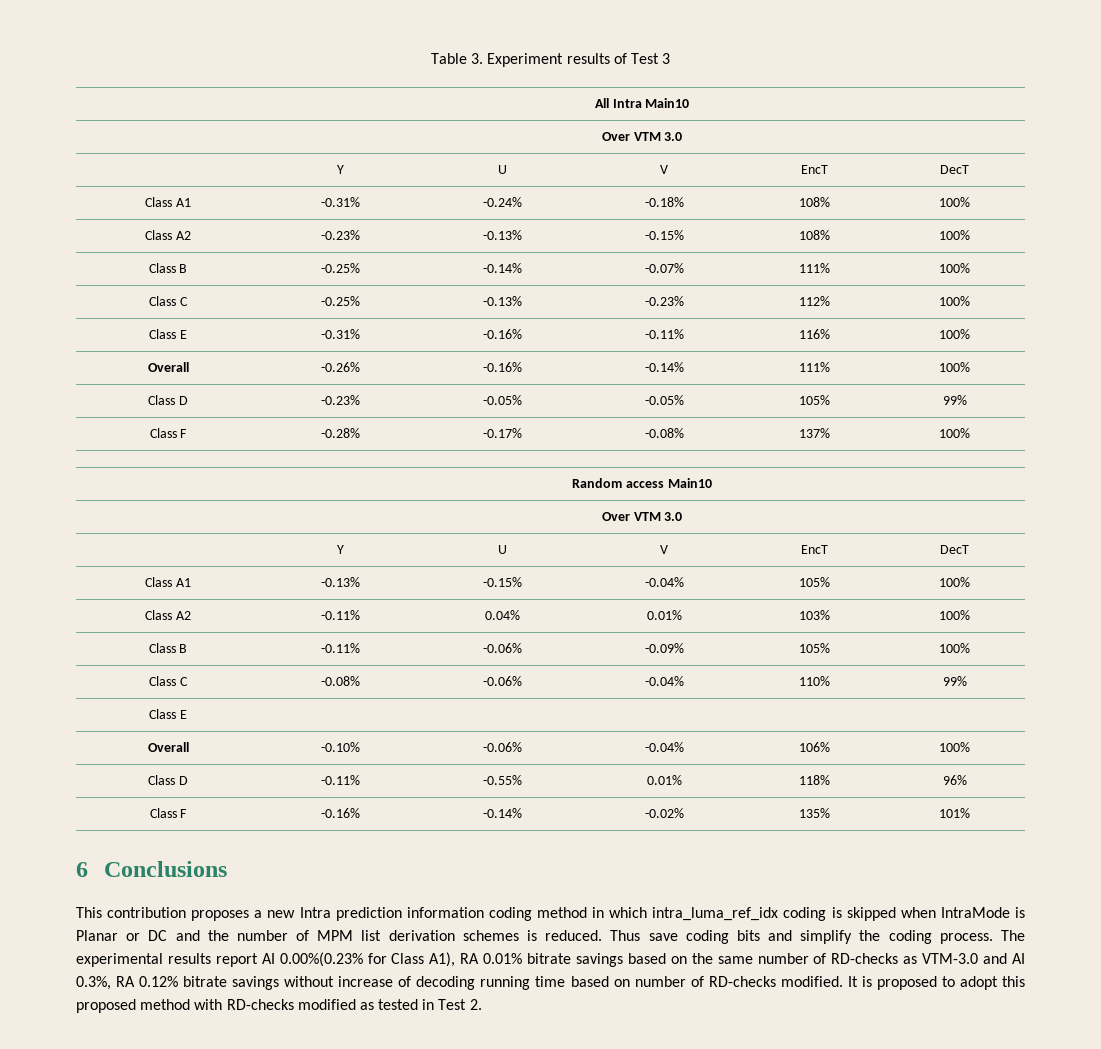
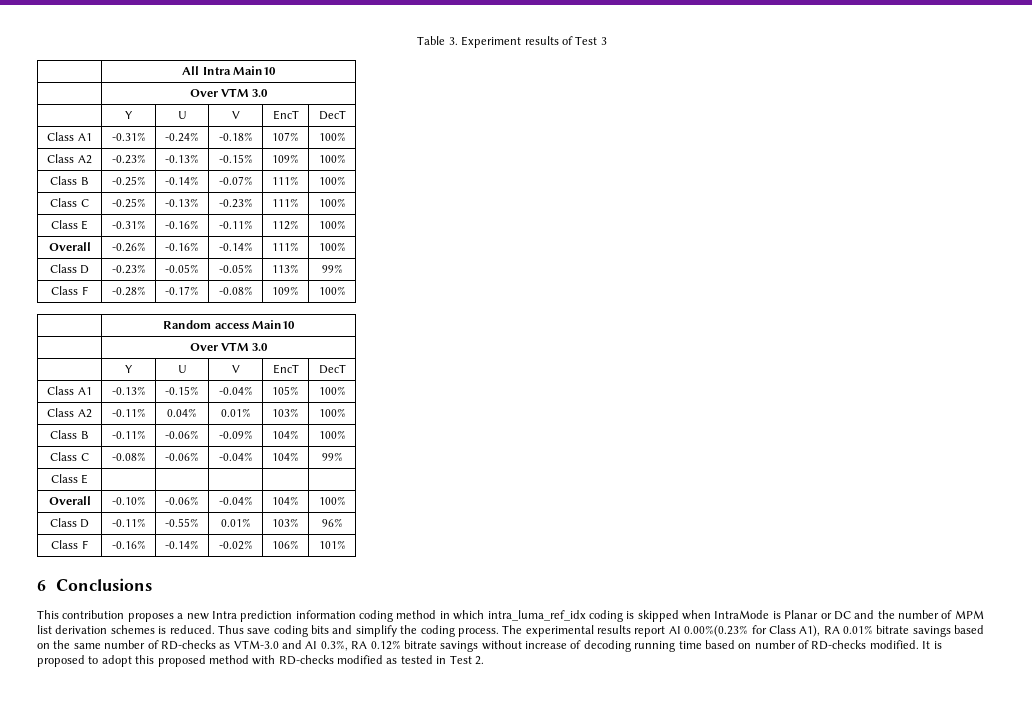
- Class A1 | -0.31% | -0.24% | -0.18% | 108% | 100%
+ Class A1 | -0.31% | -0.24% | -0.18% | 107% | 100%
- Class A2 | -0.23% | -0.13% | -0.15% | 108% | 100%
+ Class A2 | -0.23% | -0.13% | -0.15% | 109% | 100%
- Class C | -0.25% | -0.13% | -0.23% | 112% | 100%
+ Class C | -0.25% | -0.13% | -0.23% | 111% | 100%
- Class E | -0.31% | -0.16% | -0.11% | 116% | 100%
+ Class E | -0.31% | -0.16% | -0.11% | 112% | 100%
- Class D | -0.23% | -0.05% | -0.05% | 105% | 99%
+ Class D | -0.23% | -0.05% | -0.05% | 113% | 99%
- Class F | -0.28% | -0.17% | -0.08% | 137% | 100%
+ Class F | -0.28% | -0.17% | -0.08% | 109% | 100%
- Class B | -0.11% | -0.06% | -0.09% | 105% | 100%
+ Class B | -0.11% | -0.06% | -0.09% | 104% | 100%
- Class C | -0.08% | -0.06% | -0.04% | 110% | 99%
+ Class C | -0.08% | -0.06% | -0.04% | 104% | 99%
- Overall | -0.10% | -0.06% | -0.04% | 106% | 100%
+ Overall | -0.10% | -0.06% | -0.04% | 104% | 100%
- Class D | -0.11% | -0.55% | 0.01% | 118% | 96%
+ Class D | -0.11% | -0.55% | 0.01% | 103% | 96%
- Class F | -0.16% | -0.14% | -0.02% | 135% | 101%
+ Class F | -0.16% | -0.14% | -0.02% | 106% | 101%

